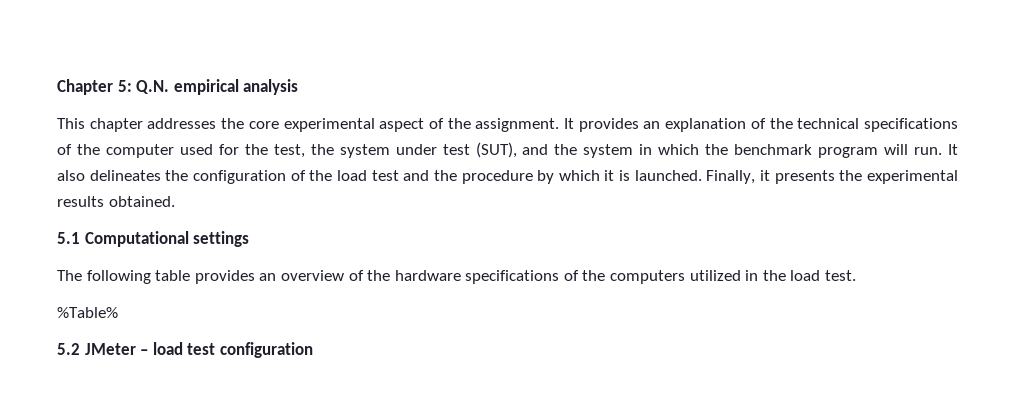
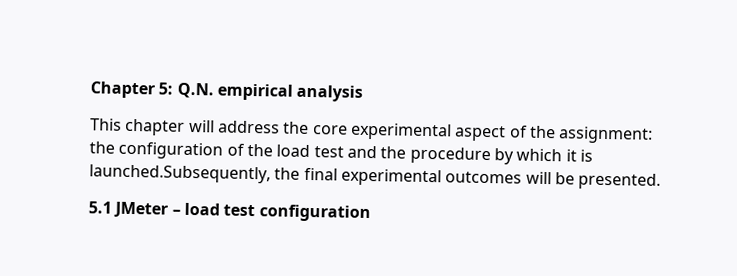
- This chapter addresses the core experimental aspect of the assignment. It provides an explanation of the technical specifications of the computer used for the test, the system under test (SUT), and the system in which the benchmark program will run. It also delineates the configuration of the load test and the procedure by which it is launched. Finally, it presents the experimental results obtained.
- 5.1 Computational settings
- The following table provides an overview of the hardware specifications of the computers utilized in the load test.
- %Table%
- 5.2 JMeter – load test configuration
+ This chapter will address the core experimental aspect of the assignment: the configuration of the load test and the procedure by which it is launched.Subsequently, the final experimental outcomes will be presented.
+ 5.1 JMeter – load test configuration

